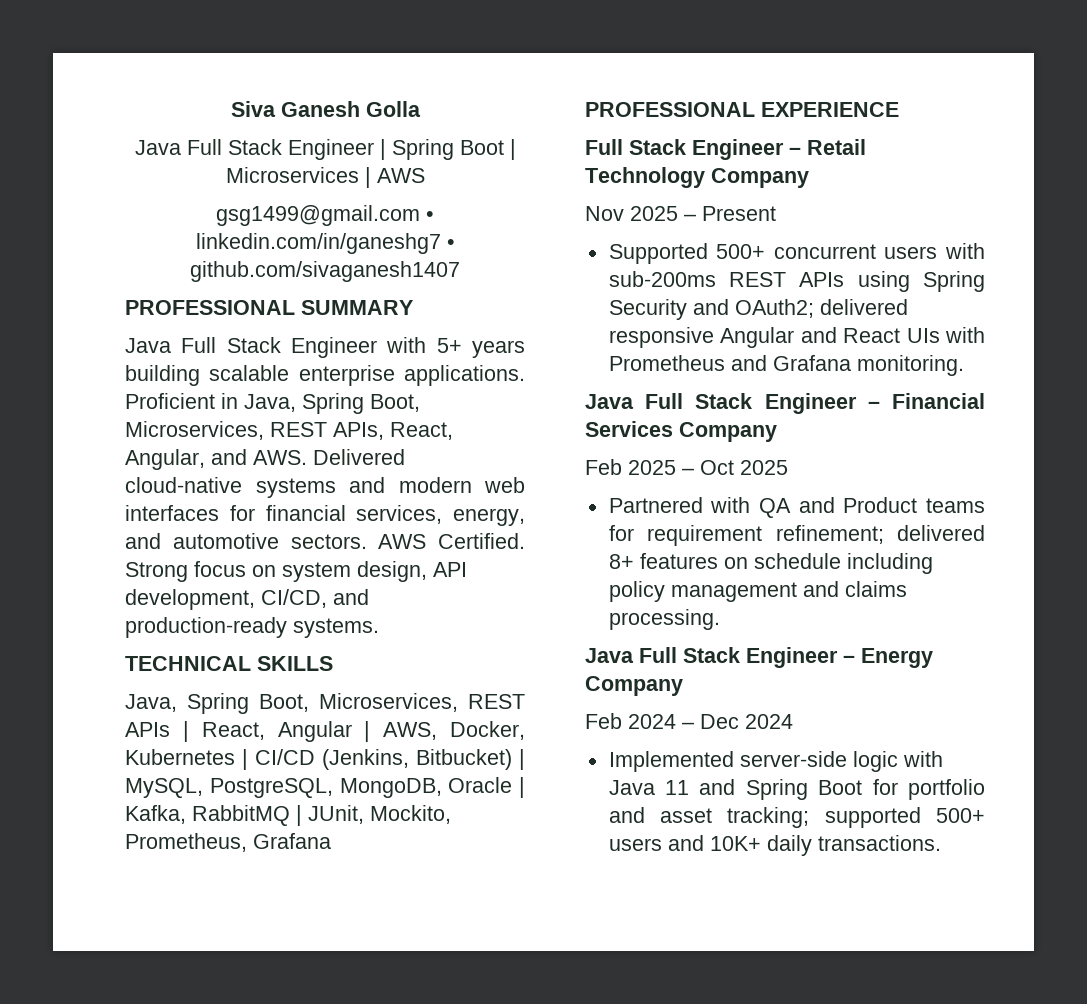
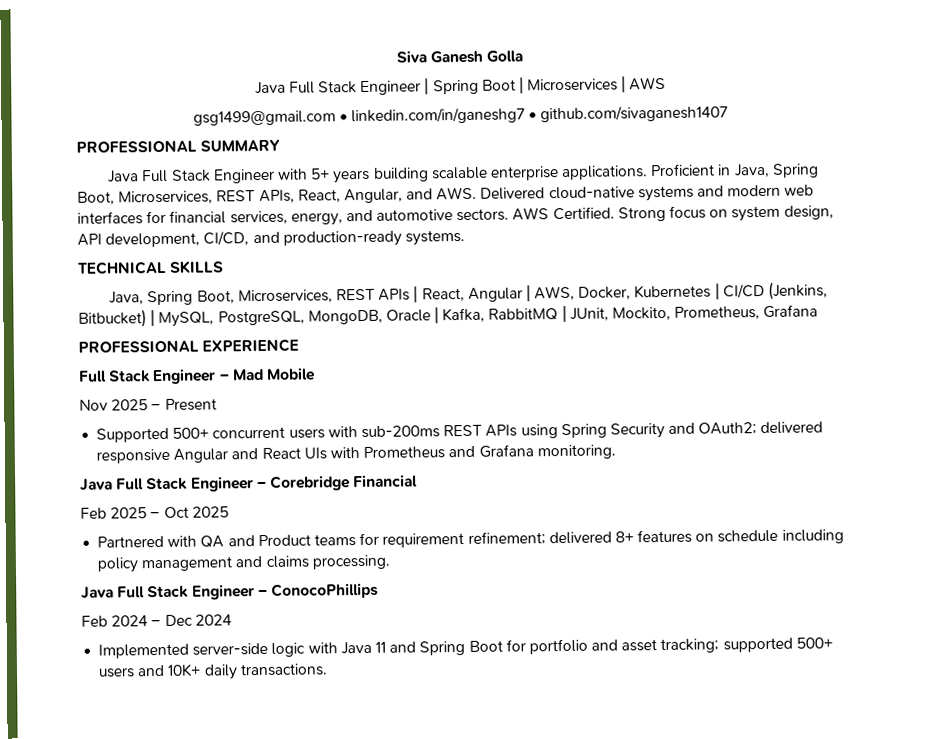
- Full Stack Engineer – Retail Technology Company
+ Full Stack Engineer – Mad Mobile
- Java Full Stack Engineer – Financial Services Company
+ Java Full Stack Engineer – Corebridge Financial
- Java Full Stack Engineer – Energy Company
+ Java Full Stack Engineer – ConocoPhillips

